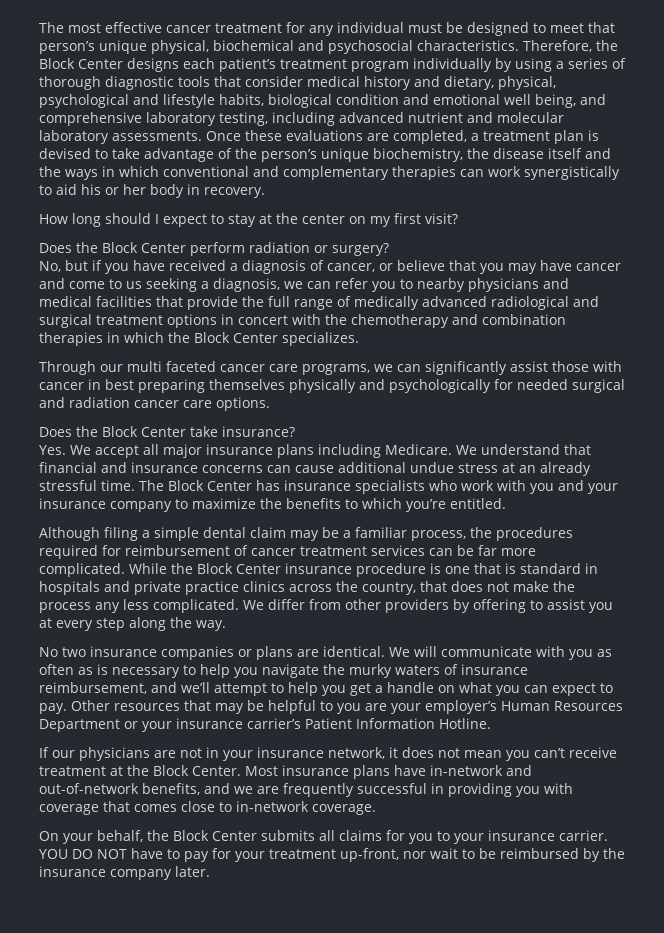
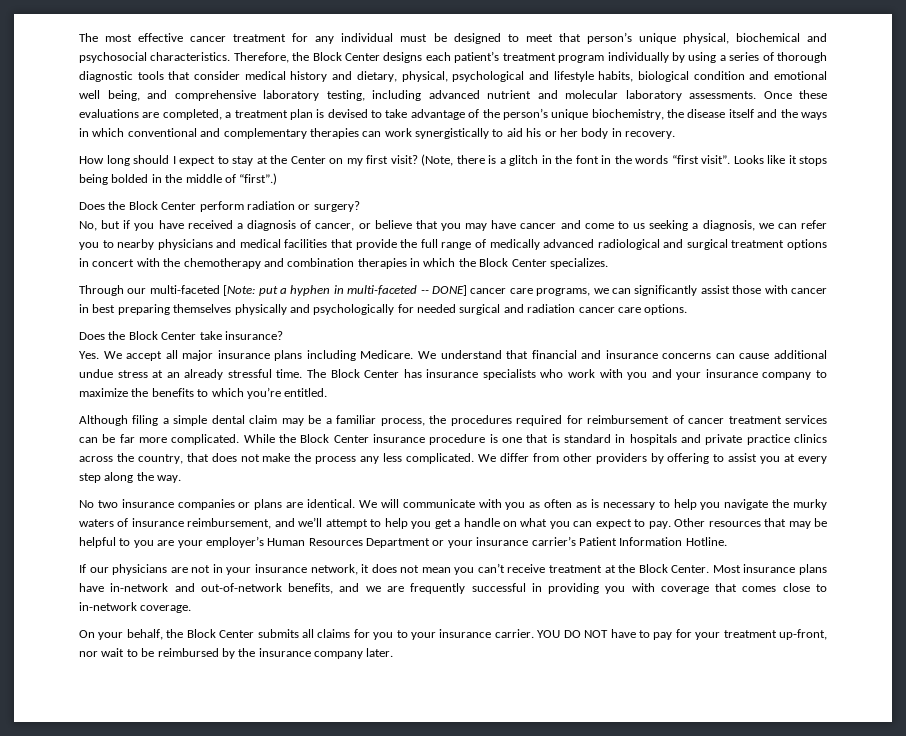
- How long should I expect to stay at the center on my first visit?
+ How long should I expect to stay at the Center on my first visit? (Note, there is a glitch in the font in the words “first visit”. Looks like it stops being bolded in the middle of “first”.)
- Through our multi faceted cancer care programs, we can significantly assist those with cancer in best preparing themselves physically and psychologically for needed surgical and radiation cancer care options.
+ Through our multi-faceted [Note: put a hyphen in multi-faceted -- DONE] cancer care programs, we can significantly assist those with cancer in best preparing themselves physically and psychologically for needed surgical and radiation cancer care options.

